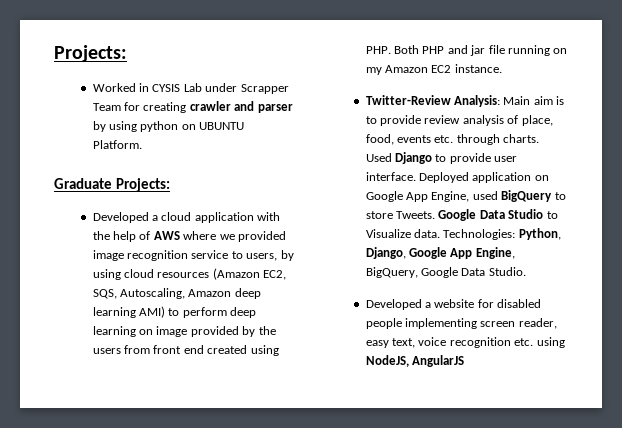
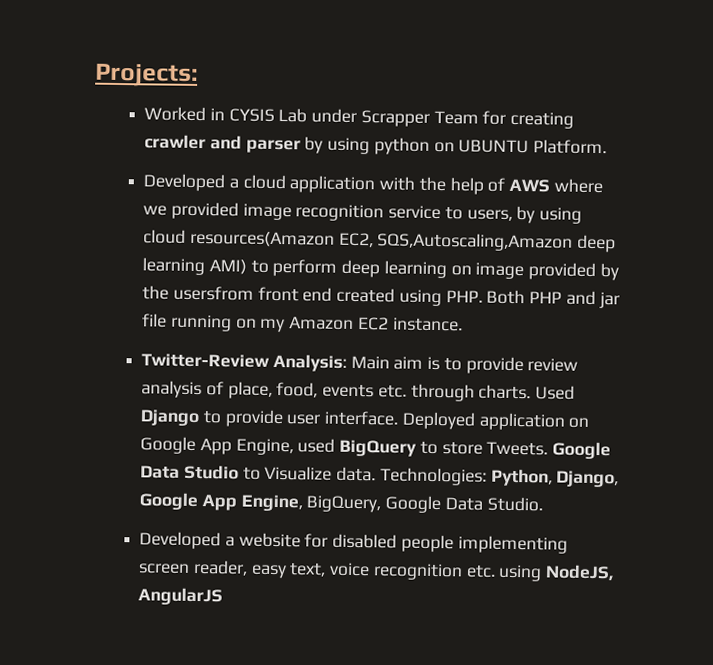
- Graduate Projects:
- Developed a cloud application with the help of AWS where we provided image recognition service to users, by using cloud resources (Amazon EC2, SQS, Autoscaling, Amazon deep learning AMI) to perform deep learning on image provided by the users from front end created using PHP. Both PHP and jar file running on my Amazon EC2 instance.
+ Developed a cloud application with the help of AWS where we provided image recognition service to users, by using cloud resources(Amazon EC2, SQS,Autoscaling,Amazon deep learning AMI) to perform deep learning on image provided by the usersfrom front end created using PHP. Both PHP and jar file running on my Amazon EC2 instance.

